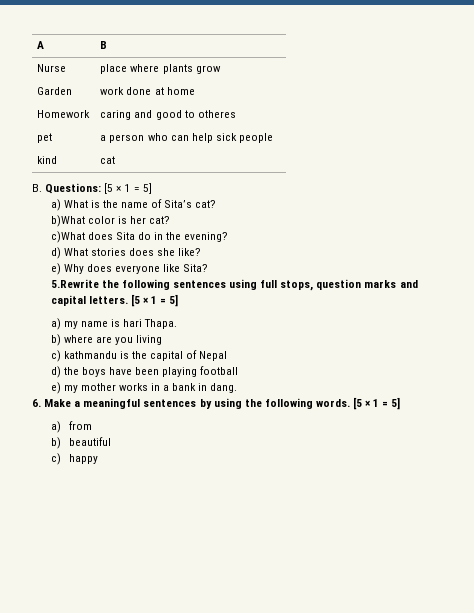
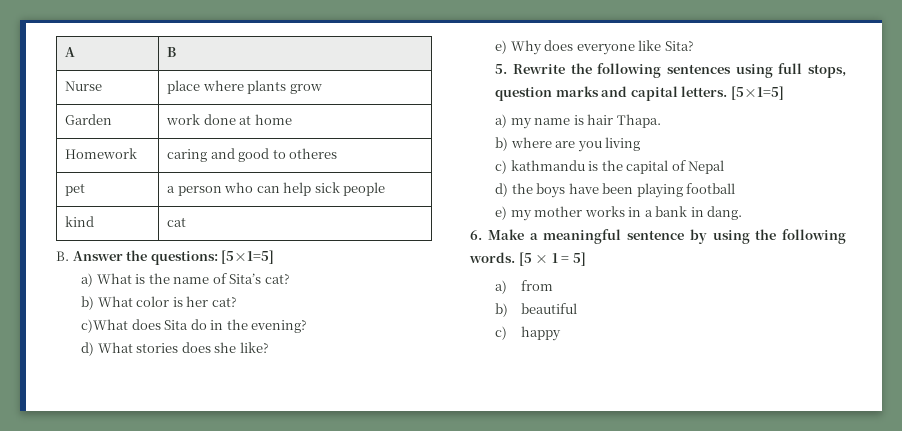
- B. Questions: [5 × 1 = 5]
+ B. Answer the questions: [5×1=5]
- b)What color is her cat?
+ b) What color is her cat?
- 5.Rewrite the following sentences using full stops, question marks and capital letters. [5 × 1 = 5]
+ 5. Rewrite the following sentences using full stops, question marks and capital letters. [5×1=5]
- a) my name is hari Thapa.
+ a) my name is hair Thapa.
- 6. Make a meaningful sentences by using the following words.
+ 6. Make a meaningful sentence by using the following words.

